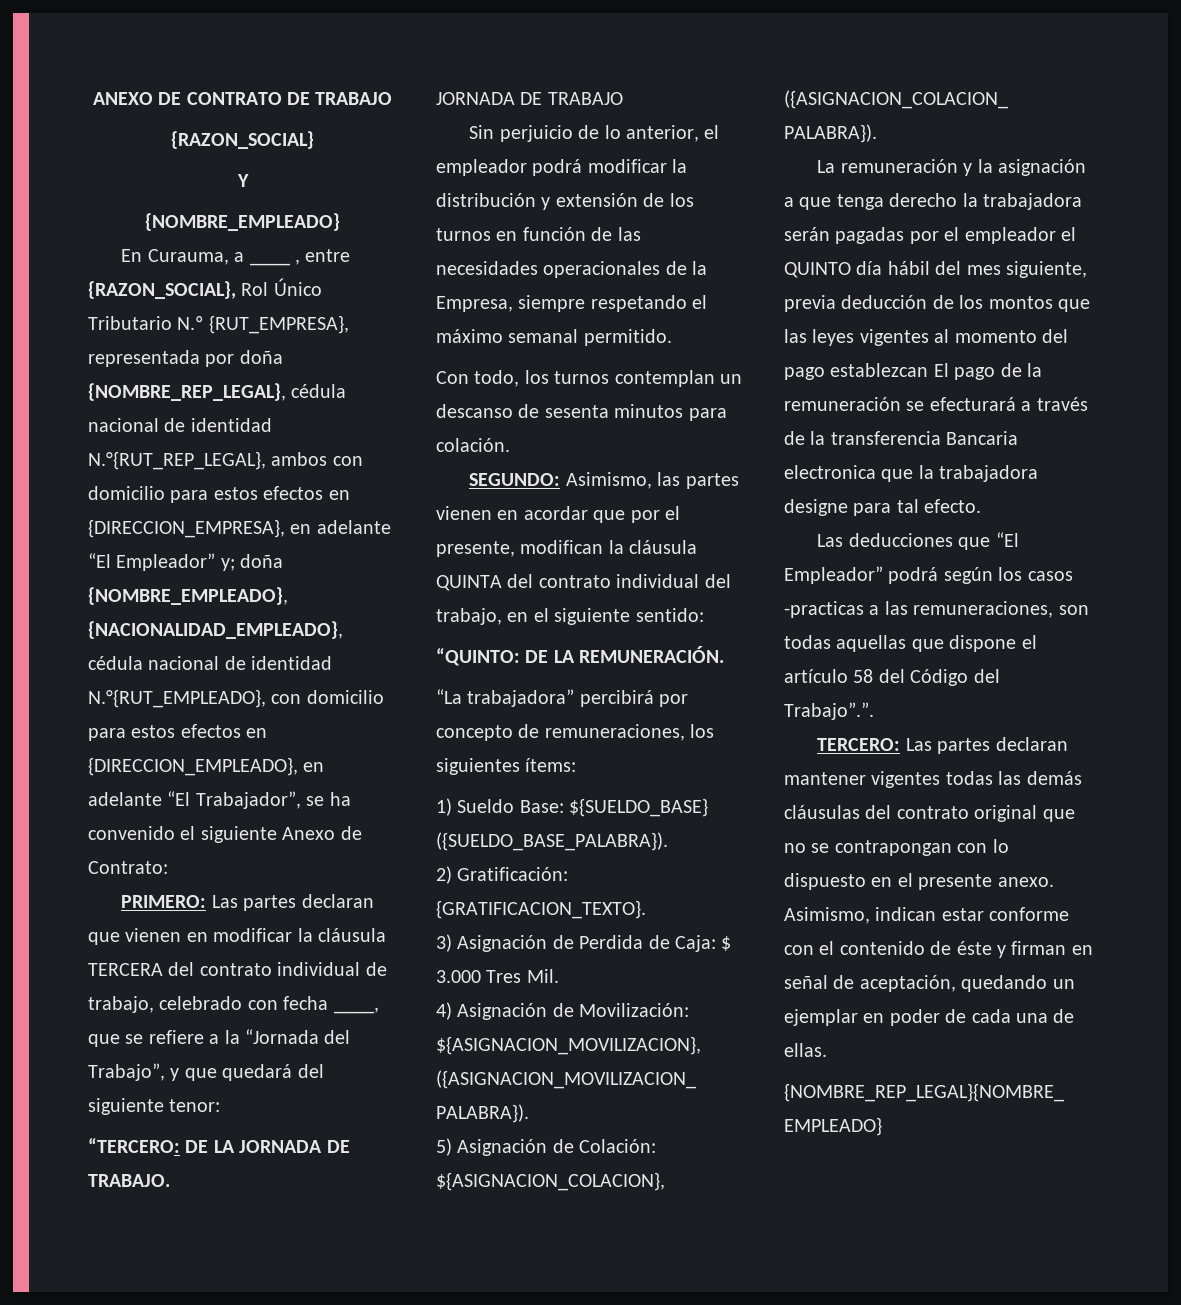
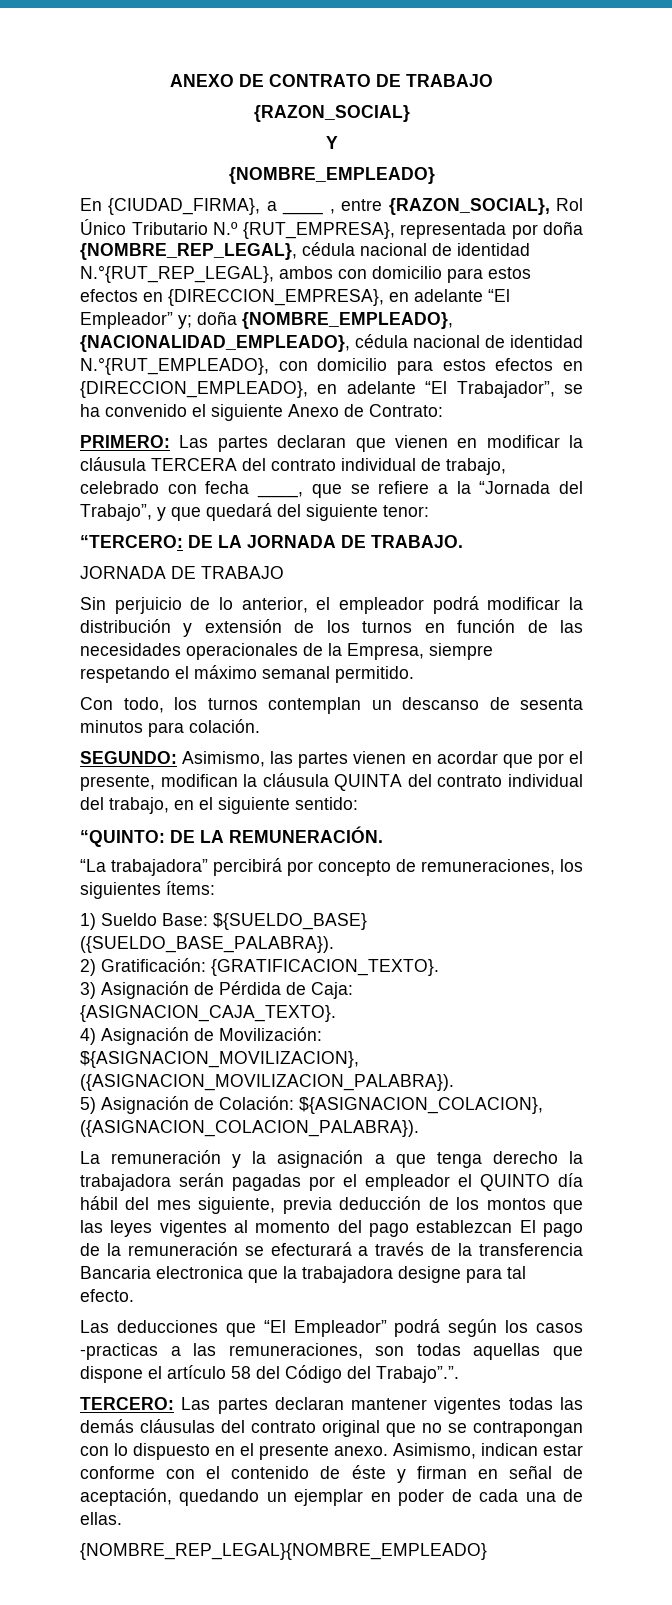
- En Curauma, a ____ , entre {RAZON_SOCIAL}, Rol Único Tributario N.º {RUT_EMPRESA}, representada por doña {NOMBRE_REP_LEGAL}, cédula nacional de identidad N.°{RUT_REP_LEGAL}, ambos con domicilio para estos efectos en {DIRECCION_EMPRESA}, en adelante “El Empleador” y; doña {NOMBRE_EMPLEADO}, {NACIONALIDAD_EMPLEADO}, cédula nacional de identidad N.°{RUT_EMPLEADO}, con domicilio para estos efectos en {DIRECCION_EMPLEADO}, en adelante “El Trabajador”, se ha convenido el siguiente Anexo de Contrato:
+ En {CIUDAD_FIRMA}, a ____ , entre {RAZON_SOCIAL}, Rol Único Tributario N.º {RUT_EMPRESA}, representada por doña {NOMBRE_REP_LEGAL}, cédula nacional de identidad N.°{RUT_REP_LEGAL}, ambos con domicilio para estos efectos en {DIRECCION_EMPRESA}, en adelante “El Empleador” y; doña {NOMBRE_EMPLEADO}, {NACIONALIDAD_EMPLEADO}, cédula nacional de identidad N.°{RUT_EMPLEADO}, con domicilio para estos efectos en {DIRECCION_EMPLEADO}, en adelante “El Trabajador”, se ha convenido el siguiente Anexo de Contrato:
- 3) Asignación de Perdida de Caja: $ 3.000 Tres Mil.
+ 3) Asignación de Pérdida de Caja: {ASIGNACION_CAJA_TEXTO}.

